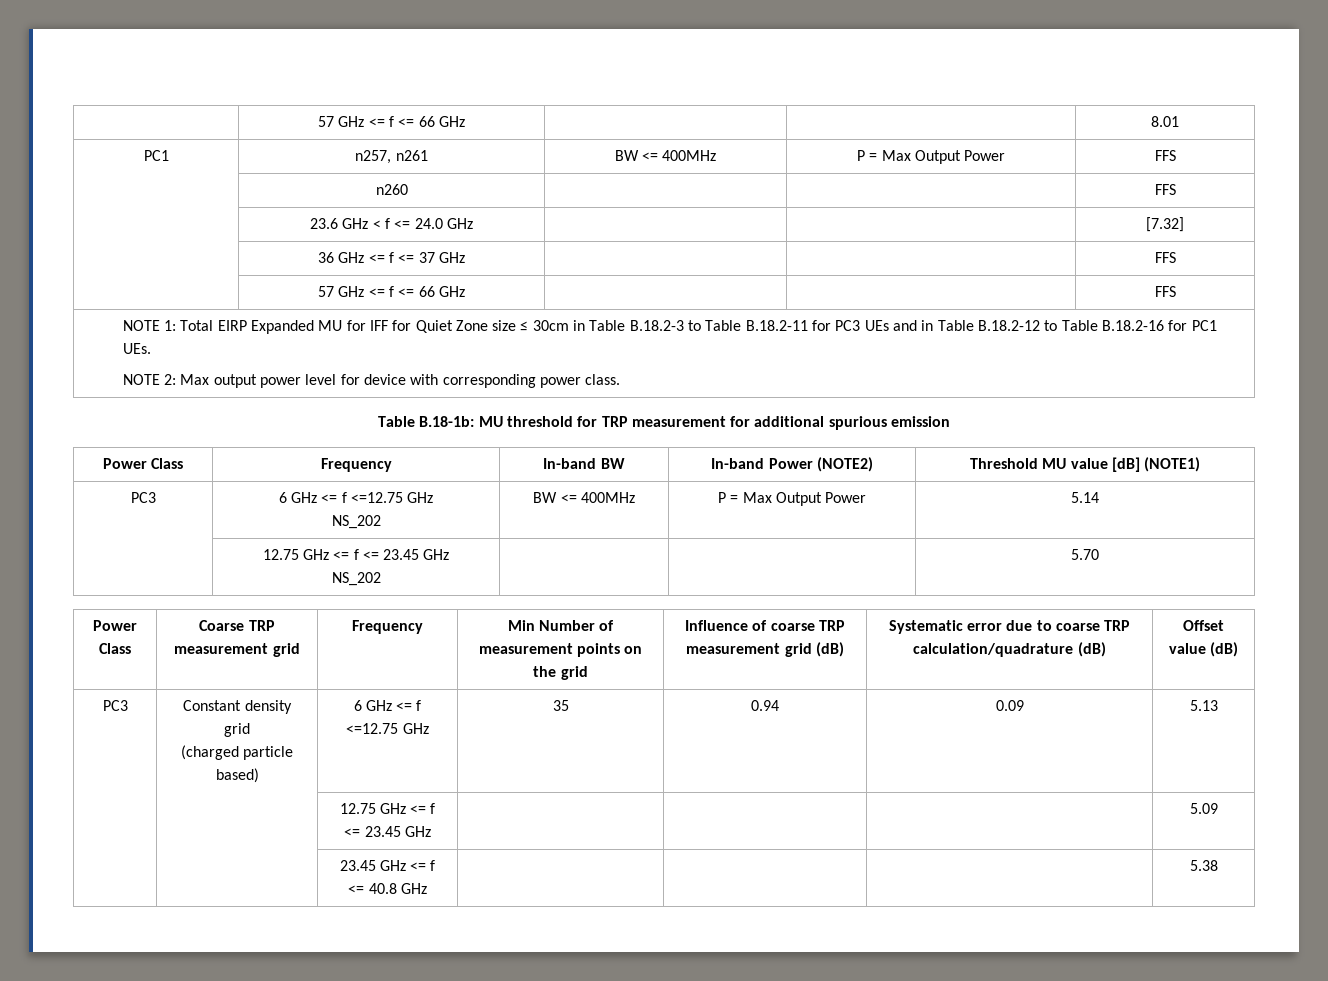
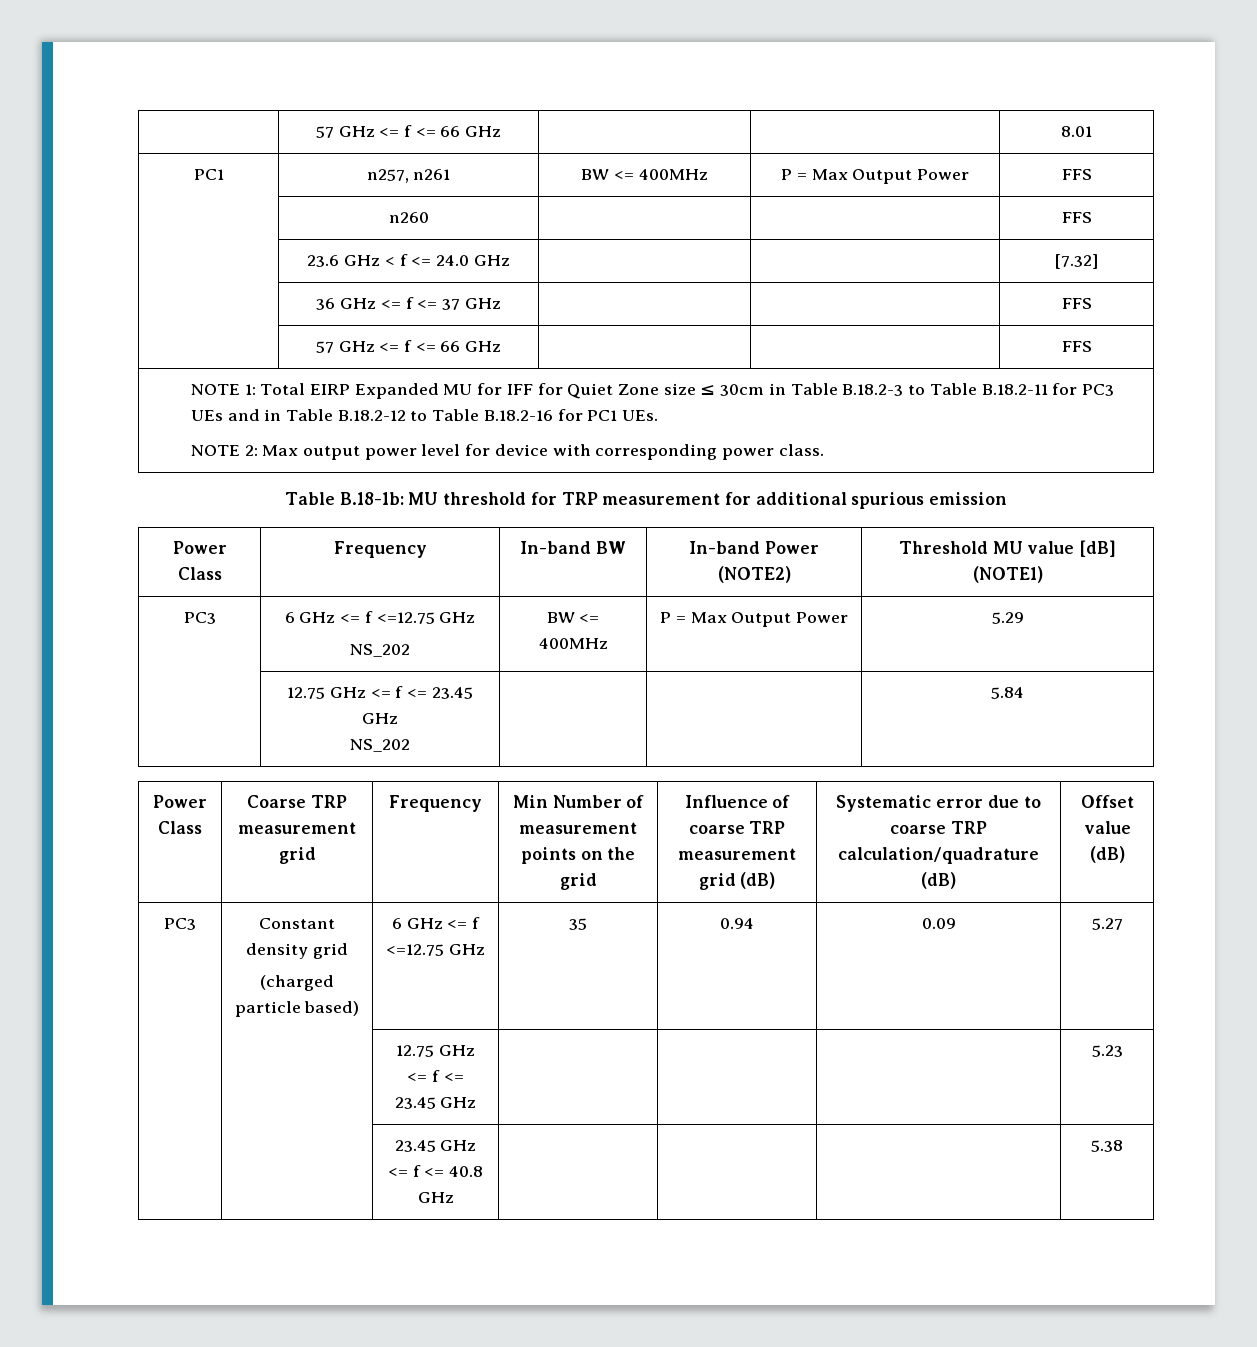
  PC3 | 6 GHz <= f <=12.75 GHz
- NS_202 | BW <= 400MHz | P = Max Output Power | 5.14
+ NS_202 | BW <= 400MHz | P = Max Output Power | 5.29
  | 12.75 GHz <= f <= 23.45 GHz
- NS_202 | | | 5.70
+ NS_202 | | | 5.84
  PC3 | Constant density grid
- (charged particle based) | 6 GHz <= f <=12.75 GHz | 35 | 0.94 | 0.09 | 5.13
+ (charged particle based) | 6 GHz <= f <=12.75 GHz | 35 | 0.94 | 0.09 | 5.27
- | | 12.75 GHz <= f <= 23.45 GHz | | | | 5.09
+ | | 12.75 GHz <= f <= 23.45 GHz | | | | 5.23

